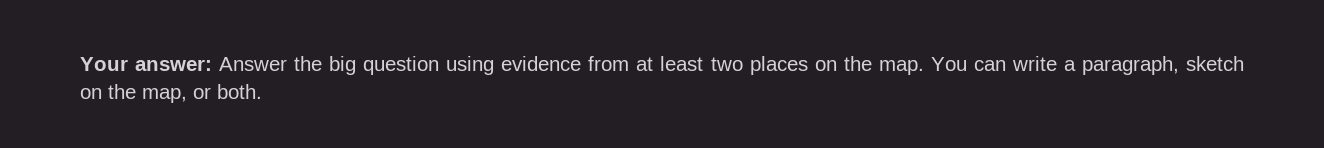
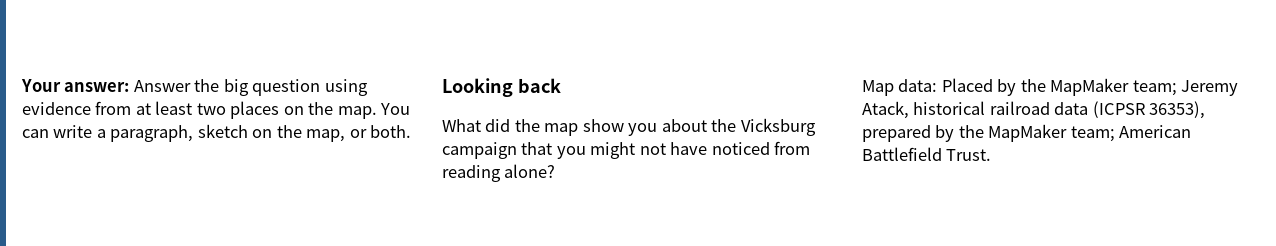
+ Looking back
+ What did the map show you about the Vicksburg campaign that you might not have noticed from reading alone?
+ Map data: Placed by the MapMaker team; Jeremy Atack, historical railroad data (ICPSR 36353), prepared by the MapMaker team; American Battlefield Trust.

